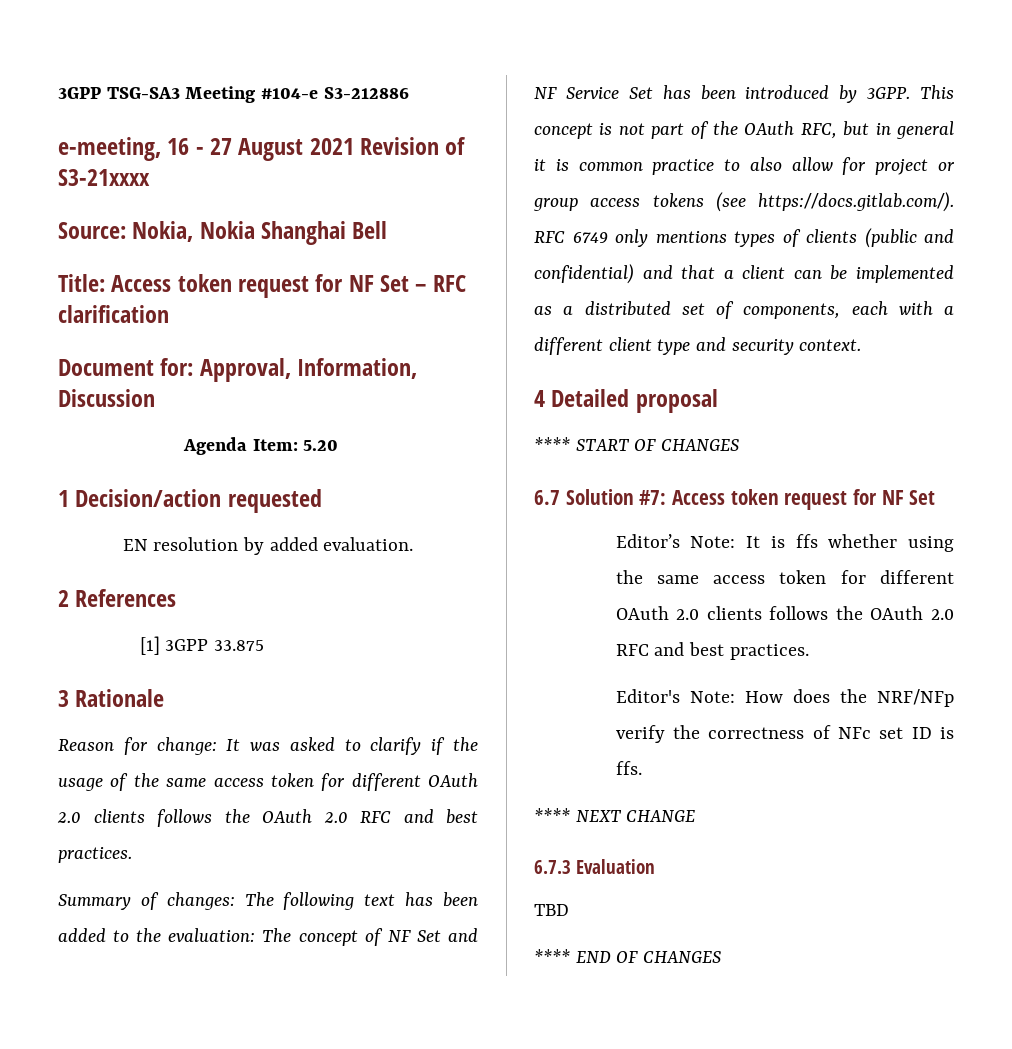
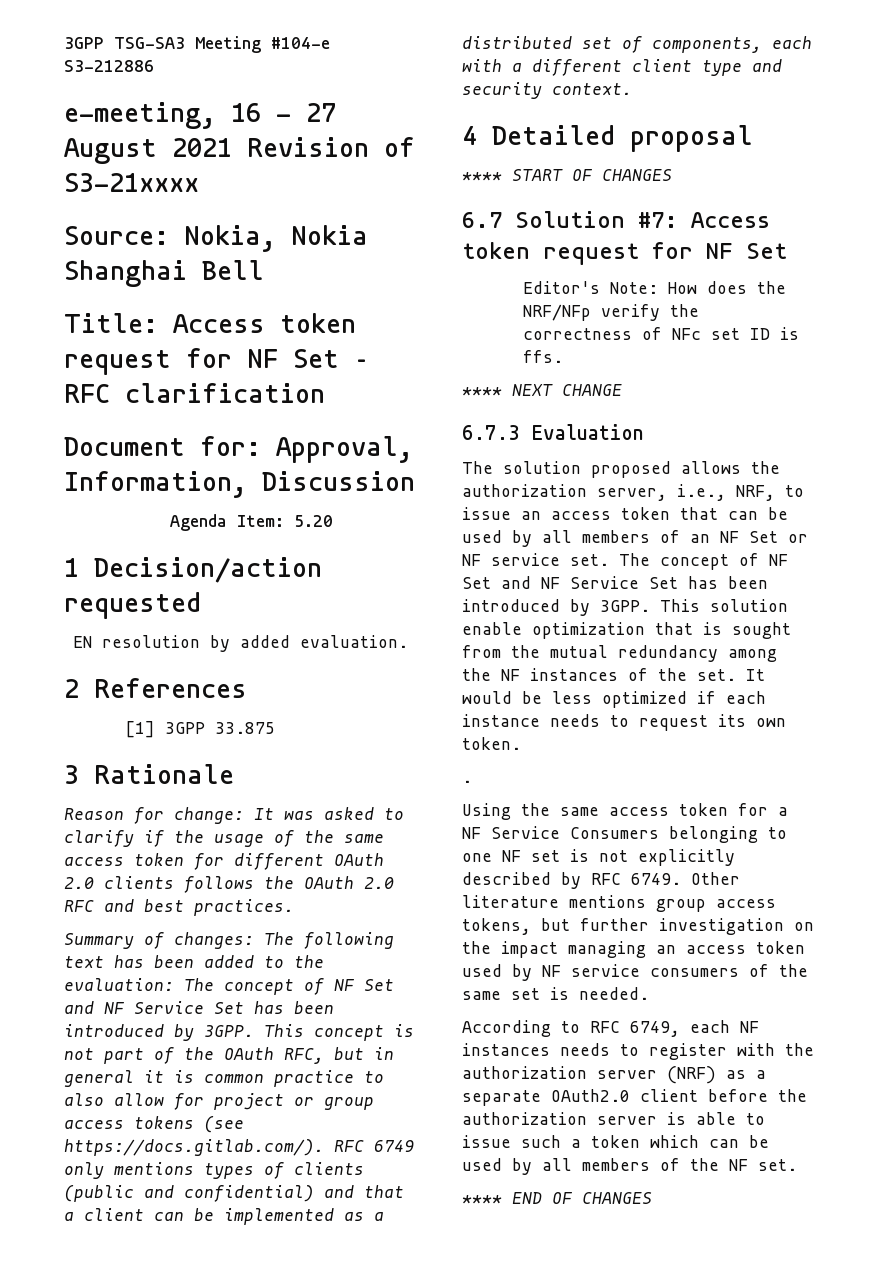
- Editor’s Note: It is ffs whether using the same access token for different OAuth 2.0 clients follows the OAuth 2.0 RFC and best practices.
- TBD
+ The solution proposed allows the authorization server, i.e., NRF, to issue an access token that can be used by all members of an NF Set or NF service set. The concept of NF Set and NF Service Set has been introduced by 3GPP. This solution enable optimization that is sought from the mutual redundancy among the NF instances of the set. It would be less optimized if each instance needs to request its own token.
+ .
+ Using the same access token for a NF Service Consumers belonging to one NF set is not explicitly described by RFC 6749. Other literature mentions group access tokens, but further investigation on the impact managing an access token used by NF service consumers of the same set is needed.
+ According to RFC 6749, each NF instances needs to register with the authorization server (NRF) as a separate OAuth2.0 client before the authorization server is able to issue such a token which can be used by all members of the NF set.

